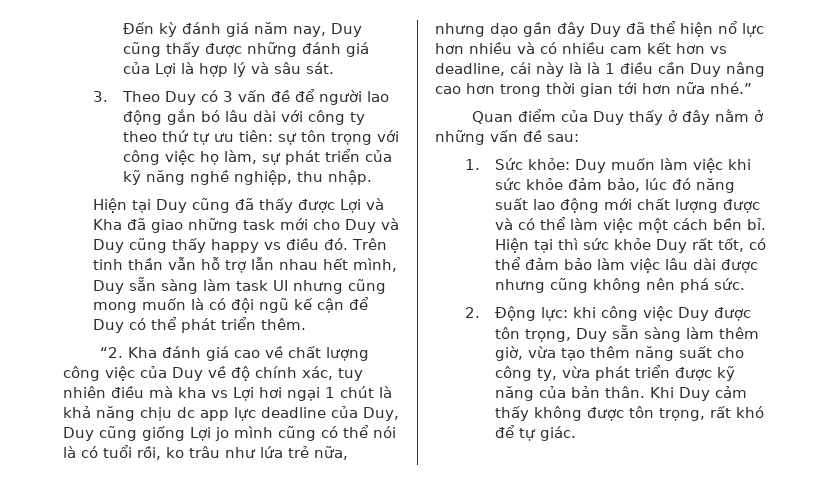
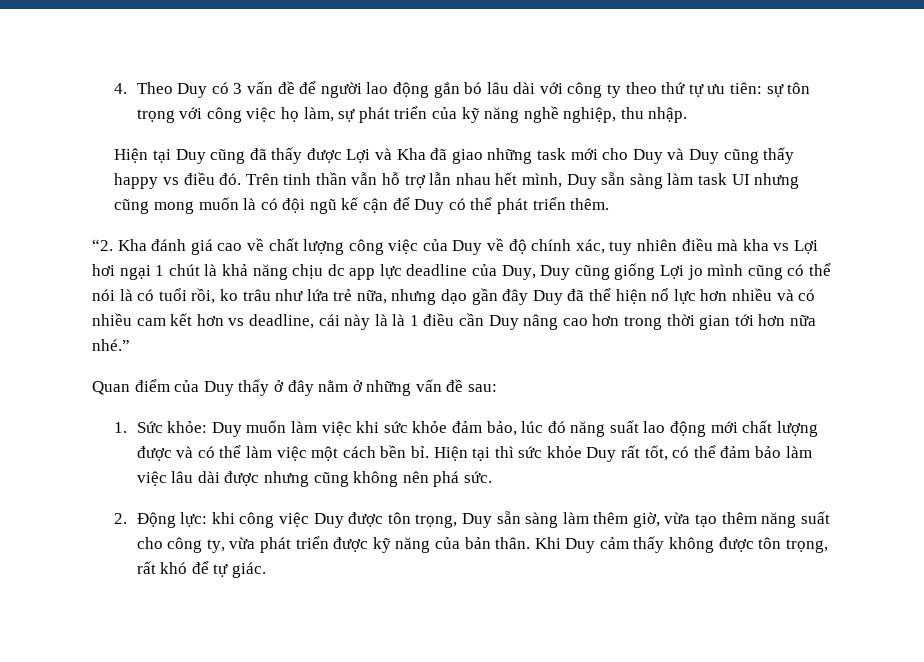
- Đến kỳ đánh giá năm nay, Duy cũng thấy được những đánh giá của Lợi là hợp lý và sâu sát.
- 3. Theo Duy có 3 vấn đề để người lao động gắn bó lâu dài với công ty theo thứ tự ưu tiên: sự tôn trọng với công việc họ làm, sự phát triển của kỹ năng nghề nghiệp, thu nhập.
+ 4. Theo Duy có 3 vấn đề để người lao động gắn bó lâu dài với công ty theo thứ tự ưu tiên: sự tôn trọng với công việc họ làm, sự phát triển của kỹ năng nghề nghiệp, thu nhập.

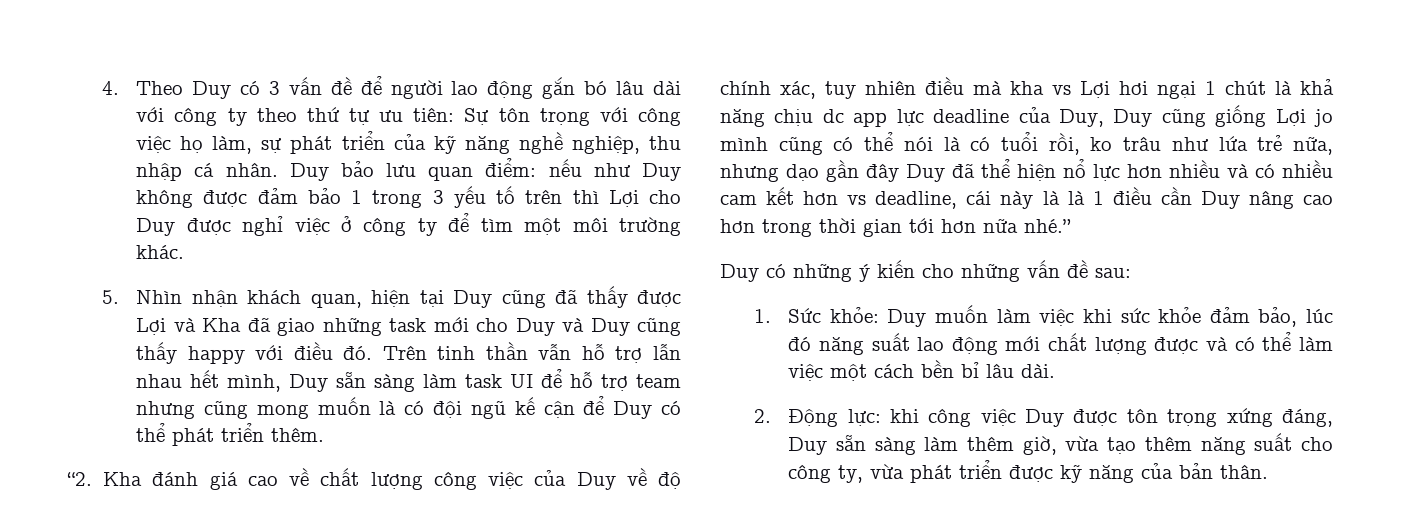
- sự tôn trọng với công việc họ làm, sự phát triển của kỹ năng nghề nghiệp, thu nhập.
- Hiện tại Duy cũng đã thấy được Lợi và Kha đã giao những task mới cho Duy và Duy cũng thấy happy vs điều đó.
+ Sự tôn trọng với công việc họ làm, sự phát triển của kỹ năng nghề nghiệp, thu nhập cá nhân. Duy bảo lưu quan điểm: nếu như Duy không được đảm bảo 1 trong 3 yếu tố trên thì Lợi cho Duy được nghỉ việc ở công ty để tìm một môi trường khác.
+ 5. Nhìn nhận khách quan, hiện tại Duy cũng đã thấy được Lợi và Kha đã giao những task mới cho Duy và Duy cũng thấy happy với điều đó.
- Trên tinh thần vẫn hỗ trợ lẫn nhau hết mình, Duy sẵn sàng làm task UI nhưng cũng mong muốn là có đội ngũ kế cận để Duy có thể phát triển thêm.
+ Trên tinh thần vẫn hỗ trợ lẫn nhau hết mình, Duy sẵn sàng làm task UI để hỗ trợ team nhưng cũng mong muốn là có đội ngũ kế cận để Duy có thể phát triển thêm.
- Quan điểm của Duy thấy ở đây nằm ở những vấn đề sau:
+ Duy có những ý kiến cho những vấn đề sau:
- 1. Sức khỏe: Duy muốn làm việc khi sức khỏe đảm bảo, lúc đó năng suất lao động mới chất lượng được và có thể làm việc một cách bền bỉ. Hiện tại thì sức khỏe Duy rất tốt, có thể đảm bảo làm việc lâu dài được nhưng cũng không nên phá sức.
+ 1. Sức khỏe: Duy muốn làm việc khi sức khỏe đảm bảo, lúc đó năng suất lao động mới chất lượng được và có thể làm việc một cách bền bỉ lâu dài.
- 2. Động lực: khi công việc Duy được tôn trọng, Duy sẵn sàng làm thêm giờ, vừa tạo thêm năng suất cho công ty, vừa phát triển được kỹ năng của bản thân. Khi Duy cảm thấy không được tôn trọng, rất khó để tự giác.
+ 2. Động lực: khi công việc Duy được tôn trọng xứng đáng, Duy sẵn sàng làm thêm giờ, vừa tạo thêm năng suất cho công ty, vừa phát triển được kỹ năng của bản thân.

